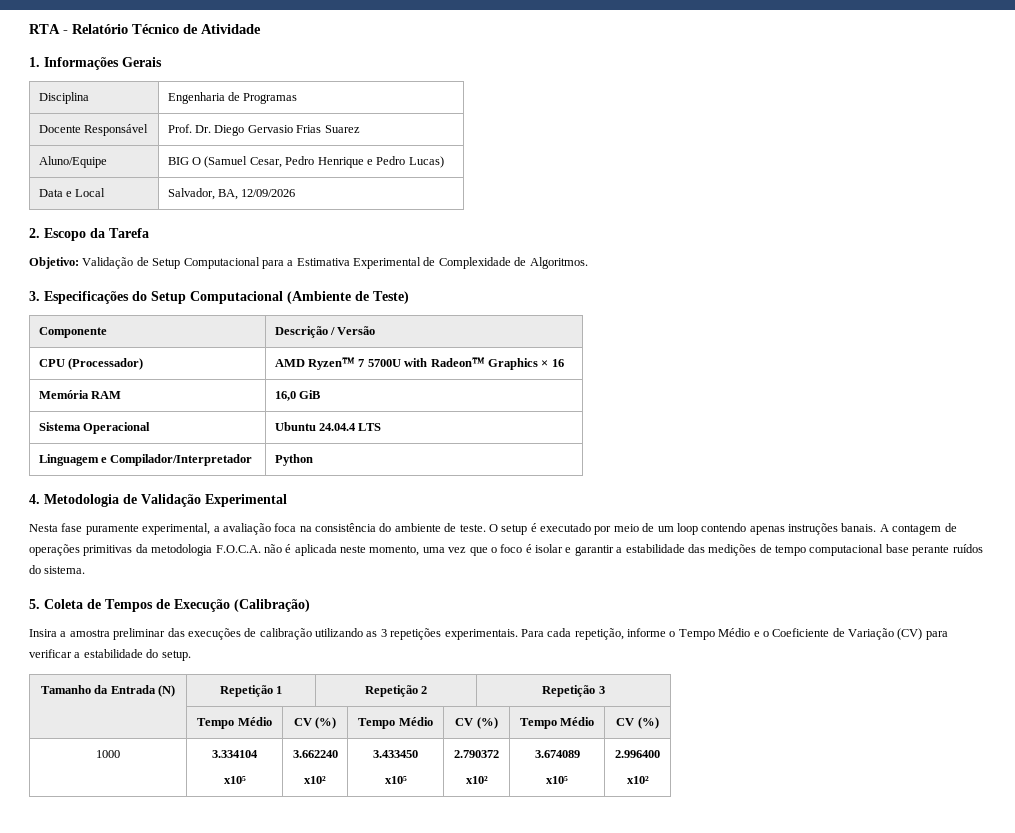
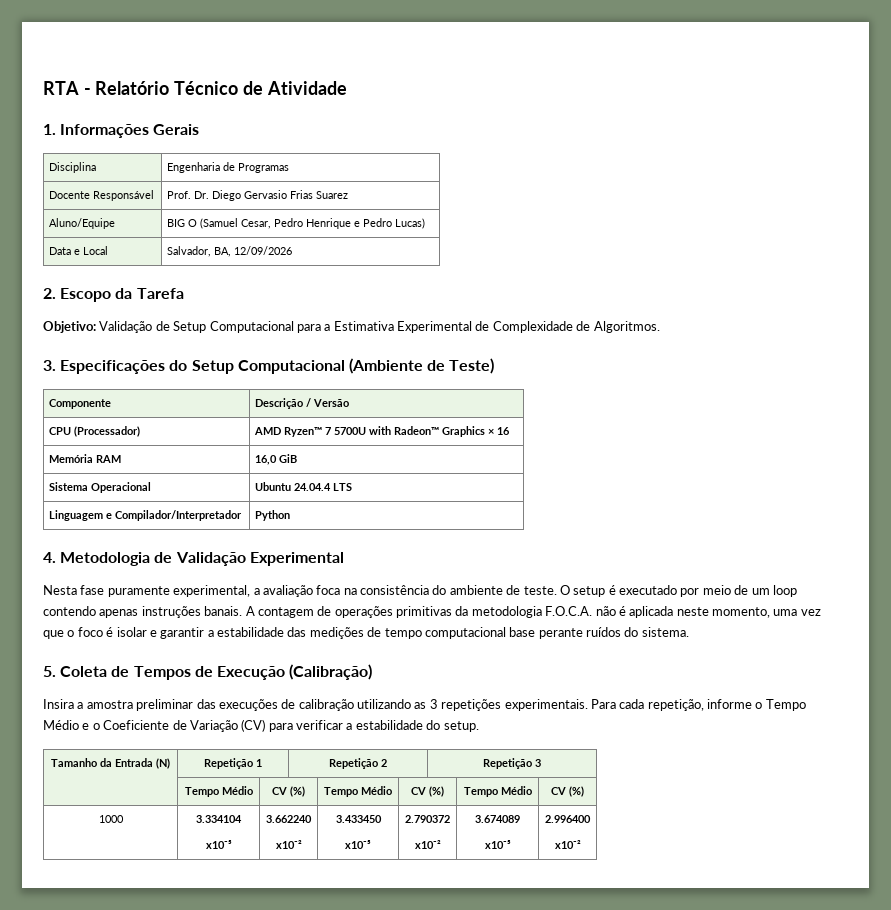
  1000 | 3.334104
- x10⁵ | 3.662240
- x10² | 3.433450
- x10⁵ | 2.790372
- x10² | 3.674089
- x10⁵ | 2.996400
- x10²
+ x10⁻⁵ | 3.662240
+ x10⁻² | 3.433450
+ x10⁻⁵ | 2.790372
+ x10⁻² | 3.674089
+ x10⁻⁵ | 2.996400
+ x10⁻²

